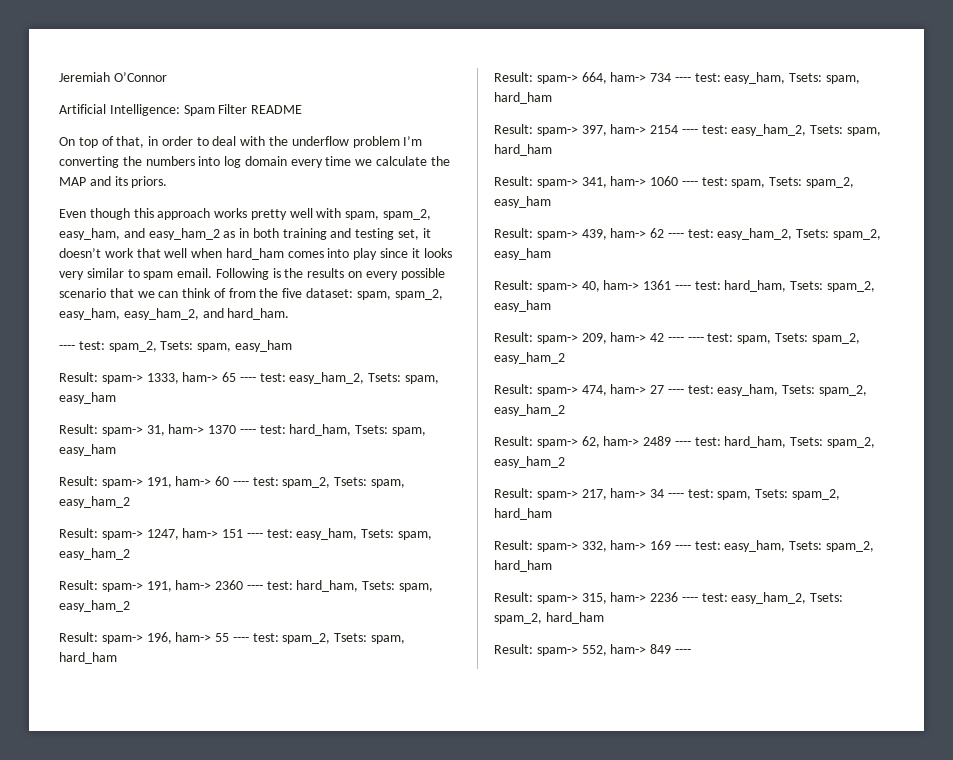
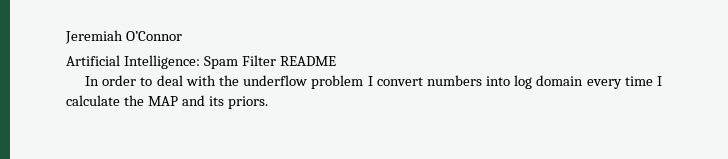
- On top of that, in order to deal with the underflow problem I’m converting the numbers into log domain every time we calculate the MAP and its priors.
+ In order to deal with the underflow problem I convert numbers into log domain every time I calculate the MAP and its priors.
- Even though this approach works pretty well with spam, spam_2, easy_ham, and easy_ham_2 as in both training and testing set, it doesn’t work that well when hard_ham comes into play since it looks very similar to spam email. Following is the results on every possible scenario that we can think of from the five dataset: spam, spam_2, easy_ham, easy_ham_2, and hard_ham.
- ---- test: spam_2, Tsets: spam, easy_ham
- Result: spam-> 1333, ham-> 65 ---- test: easy_ham_2, Tsets: spam, easy_ham
- Result: spam-> 31, ham-> 1370 ---- test: hard_ham, Tsets: spam, easy_ham
- Result: spam-> 191, ham-> 60 ---- test: spam_2, Tsets: spam, easy_ham_2
- Result: spam-> 1247, ham-> 151 ---- test: easy_ham, Tsets: spam, easy_ham_2
- Result: spam-> 191, ham-> 2360 ---- test: hard_ham, Tsets: spam, easy_ham_2
- Result: spam-> 196, ham-> 55 ---- test: spam_2, Tsets: spam, hard_ham
- Result: spam-> 664, ham-> 734 ---- test: easy_ham, Tsets: spam, hard_ham
- Result: spam-> 397, ham-> 2154 ---- test: easy_ham_2, Tsets: spam, hard_ham
- Result: spam-> 341, ham-> 1060 ---- test: spam, Tsets: spam_2, easy_ham
- Result: spam-> 439, ham-> 62 ---- test: easy_ham_2, Tsets: spam_2, easy_ham
- Result: spam-> 40, ham-> 1361 ---- test: hard_ham, Tsets: spam_2, easy_ham
- Result: spam-> 209, ham-> 42 ---- ---- test: spam, Tsets: spam_2, easy_ham_2
- Result: spam-> 474, ham-> 27 ---- test: easy_ham, Tsets: spam_2, easy_ham_2
- Result: spam-> 62, ham-> 2489 ---- test: hard_ham, Tsets: spam_2, easy_ham_2
- Result: spam-> 217, ham-> 34 ---- test: spam, Tsets: spam_2, hard_ham
- Result: spam-> 332, ham-> 169 ---- test: easy_ham, Tsets: spam_2, hard_ham
- Result: spam-> 315, ham-> 2236 ---- test: easy_ham_2, Tsets: spam_2, hard_ham
- Result: spam-> 552, ham-> 849 ----

